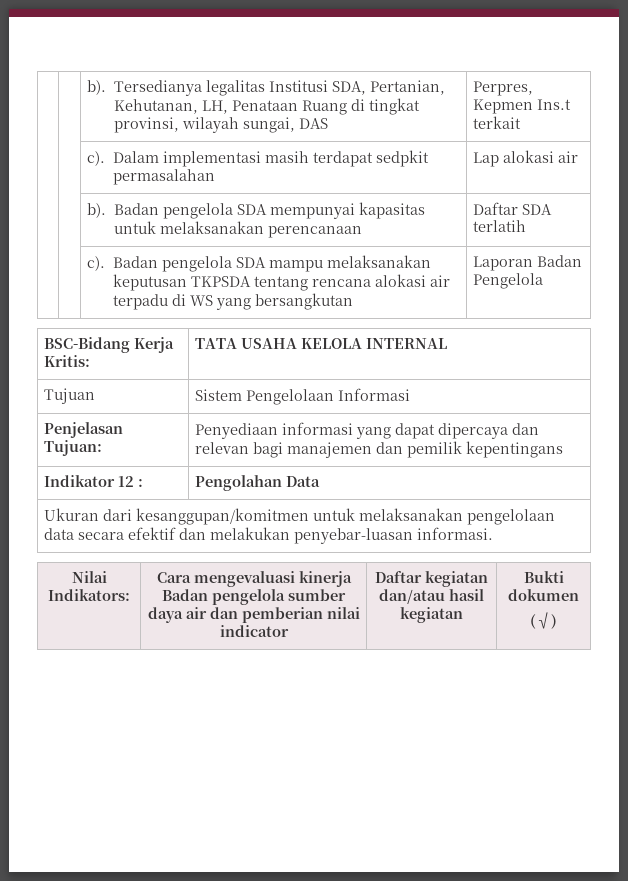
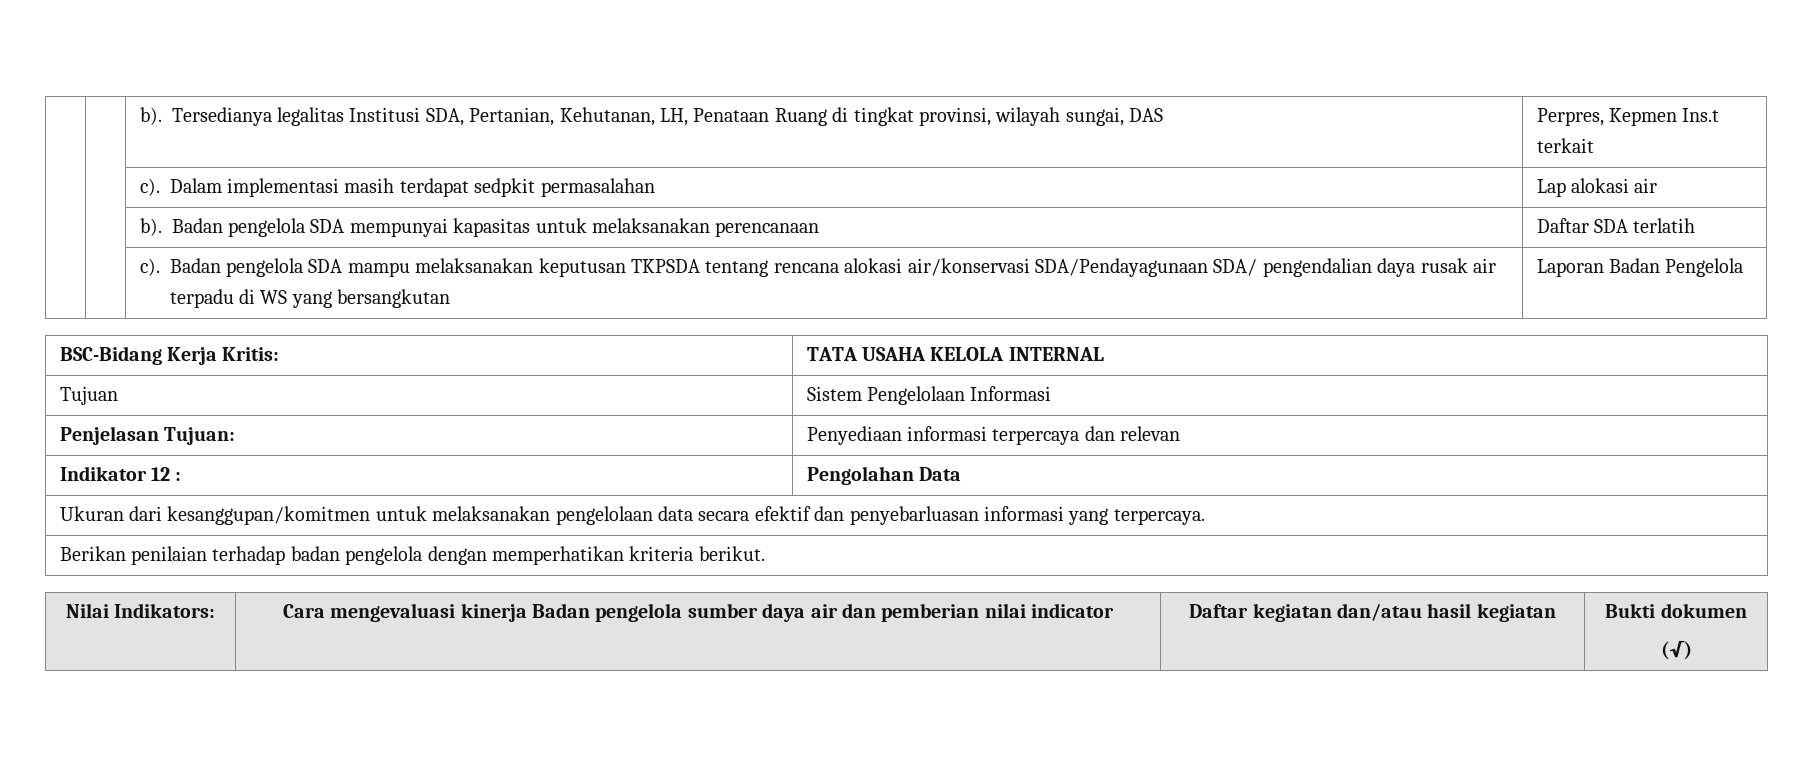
- | | c). Badan pengelola SDA mampu melaksanakan keputusan TKPSDA tentang rencana alokasi air terpadu di WS yang bersangkutan | Laporan Badan Pengelola
+ | | c). Badan pengelola SDA mampu melaksanakan keputusan TKPSDA tentang rencana alokasi air/konservasi SDA/Pendayagunaan SDA/ pengendalian daya rusak air terpadu di WS yang bersangkutan | Laporan Badan Pengelola
- Penjelasan Tujuan: | Penyediaan informasi yang dapat dipercaya dan relevan bagi manajemen dan pemilik kepentingans
+ Penjelasan Tujuan: | Penyediaan informasi terpercaya dan relevan
- Ukuran dari kesanggupan/komitmen untuk melaksanakan pengelolaan data secara efektif dan melakukan penyebar-luasan informasi.
+ Ukuran dari kesanggupan/komitmen untuk melaksanakan pengelolaan data secara efektif dan penyebarluasan informasi yang terpercaya.
+ Berikan penilaian terhadap badan pengelola dengan memperhatikan kriteria berikut.

